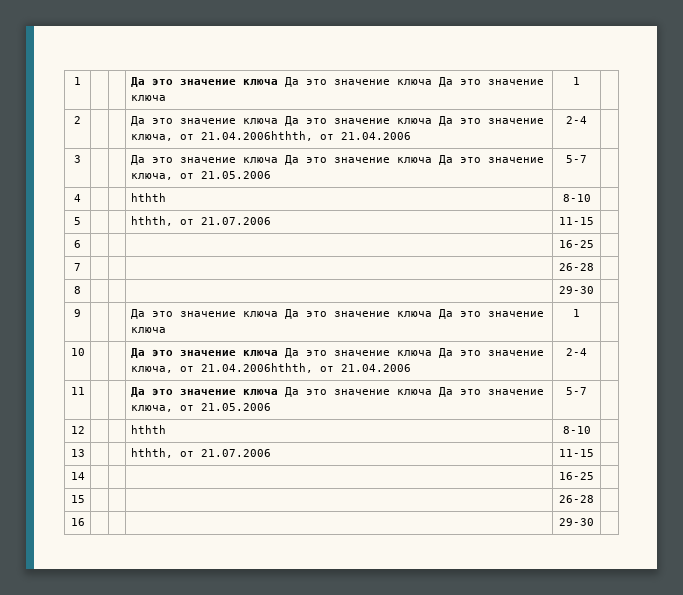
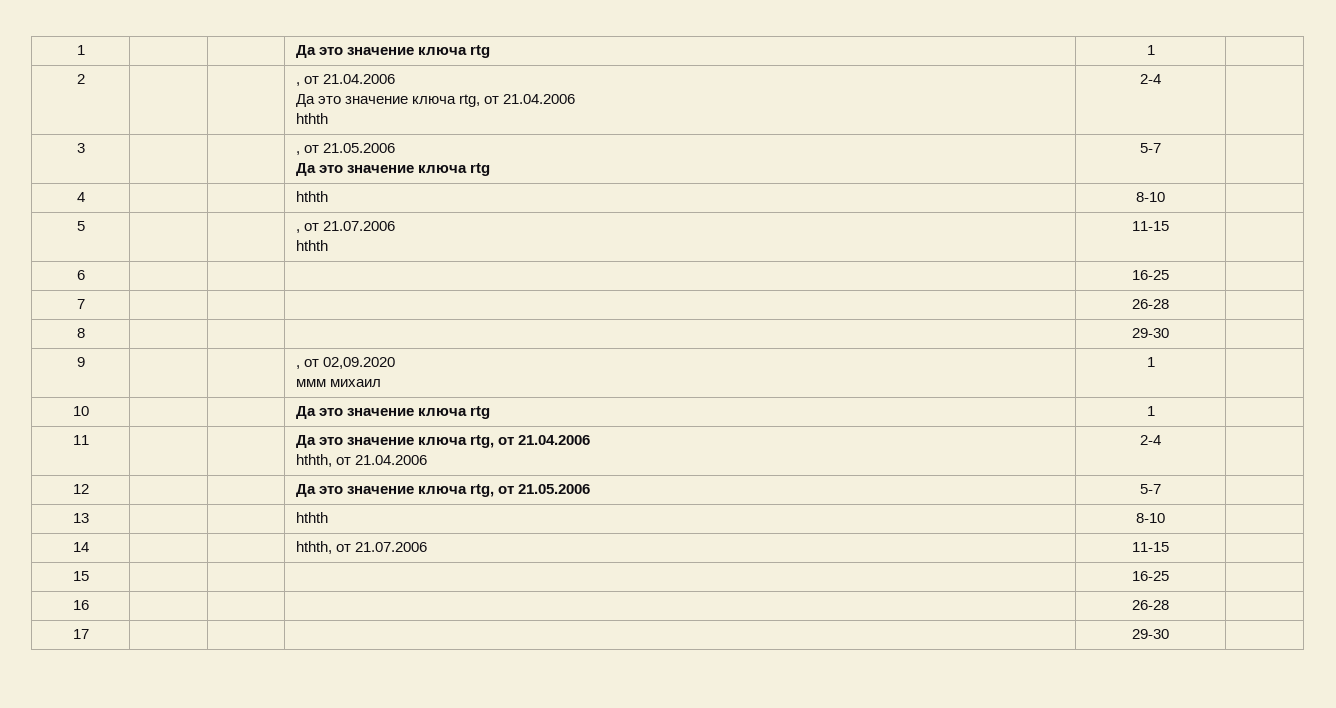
- 1 | | | Да это значение ключа Да это значение ключа Да это значение ключа | 1 |
+ 1 | | | Да это значение ключа rtg | 1 |
- 2 | | | Да это значение ключа Да это значение ключа Да это значение ключа, от 21.04.2006hthth, от 21.04.2006 | 2-4 |
+ 2 | | | , от 21.04.2006
+ Да это значение ключа rtg, от 21.04.2006
+ hthth | 2-4 |
- 3 | | | Да это значение ключа Да это значение ключа Да это значение ключа, от 21.05.2006 | 5-7 |
+ 3 | | | , от 21.05.2006
+ Да это значение ключа rtg | 5-7 |
- 5 | | | hthth, от 21.07.2006 | 11-15 |
+ 5 | | | , от 21.07.2006
+ hthth | 11-15 |
- 9 | | | Да это значение ключа Да это значение ключа Да это значение ключа | 1 |
+ 9 | | | , от 02,09.2020
+ ммм михаил | 1 |
- 10 | | | Да это значение ключа Да это значение ключа Да это значение ключа, от 21.04.2006hthth, от 21.04.2006 | 2-4 |
+ 10 | | | Да это значение ключа rtg | 1 |
- 11 | | | Да это значение ключа Да это значение ключа Да это значение ключа, от 21.05.2006 | 5-7 |
- 12 | | | hthth | 8-10 |
- 13 | | | hthth, от 21.07.2006 | 11-15 |
- 14 | | | | 16-25 |
- 15 | | | | 26-28 |
- 16 | | | | 29-30 |
+ 11 | | | Да это значение ключа rtg, от 21.04.2006
+ hthth, от 21.04.2006 | 2-4 |
+ 12 | | | Да это значение ключа rtg, от 21.05.2006 | 5-7 |
+ 13 | | | hthth | 8-10 |
+ 14 | | | hthth, от 21.07.2006 | 11-15 |
+ 15 | | | | 16-25 |
+ 16 | | | | 26-28 |
+ 17 | | | | 29-30 |

